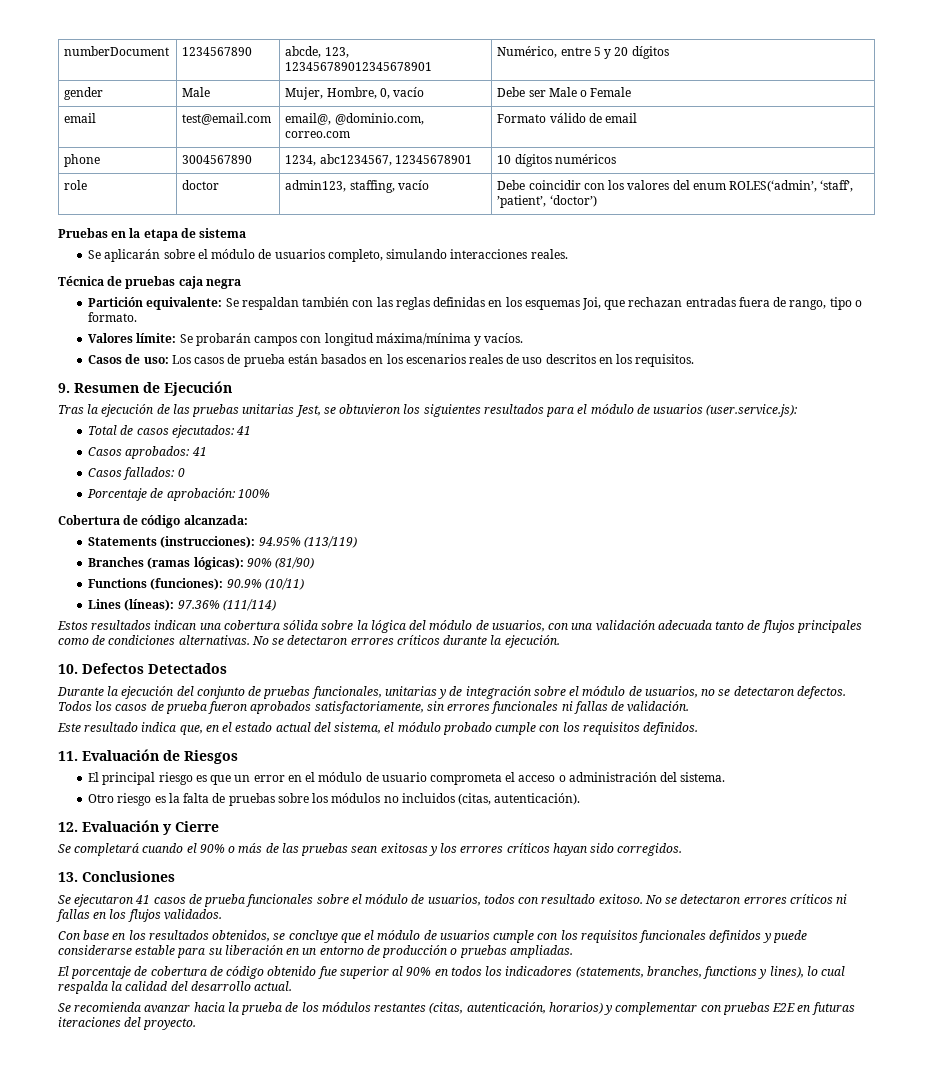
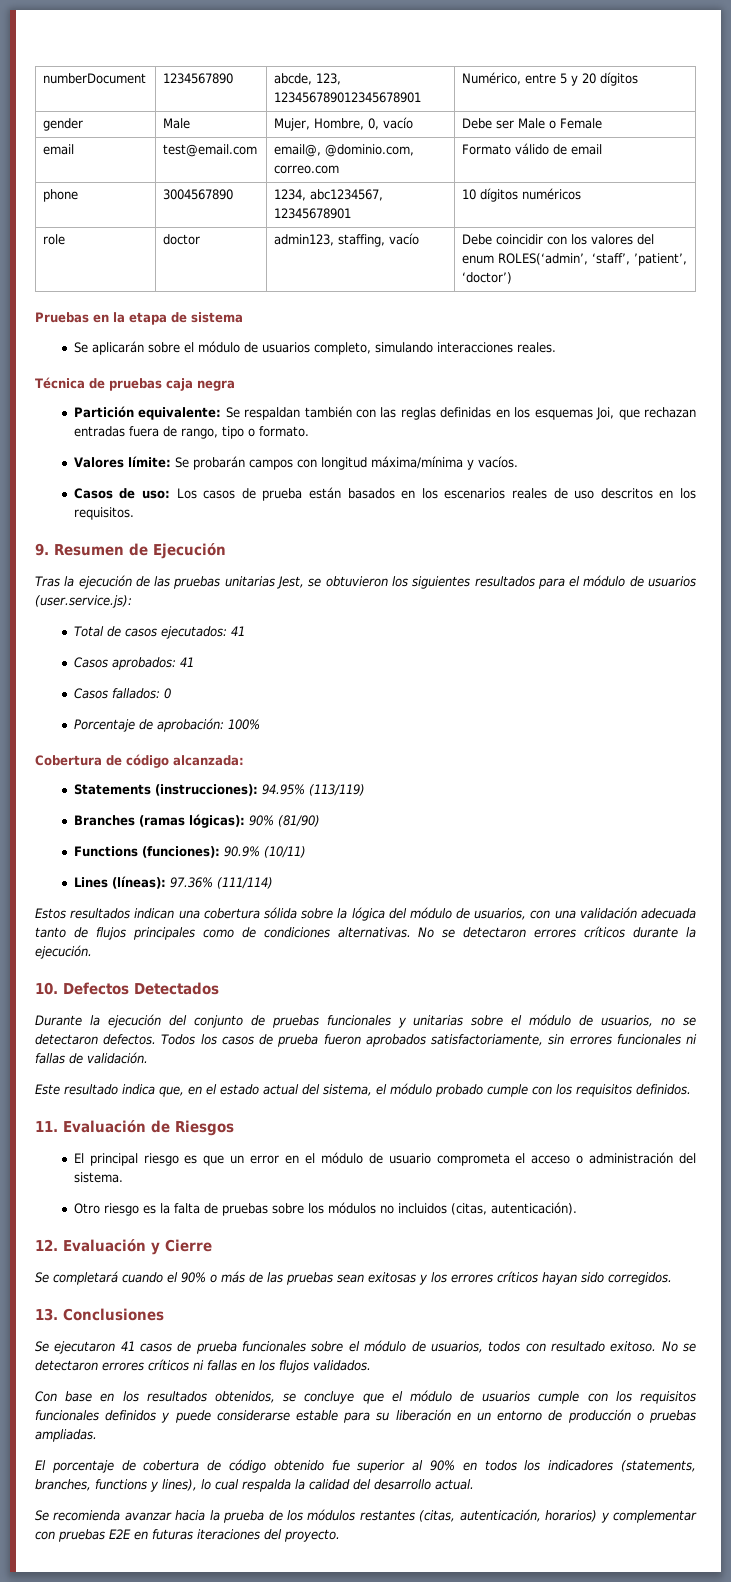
- Durante la ejecución del conjunto de pruebas funcionales, unitarias y de integración sobre el módulo de usuarios, no se detectaron defectos.
+ Durante la ejecución del conjunto de pruebas funcionales y unitarias sobre el módulo de usuarios, no se detectaron defectos.

